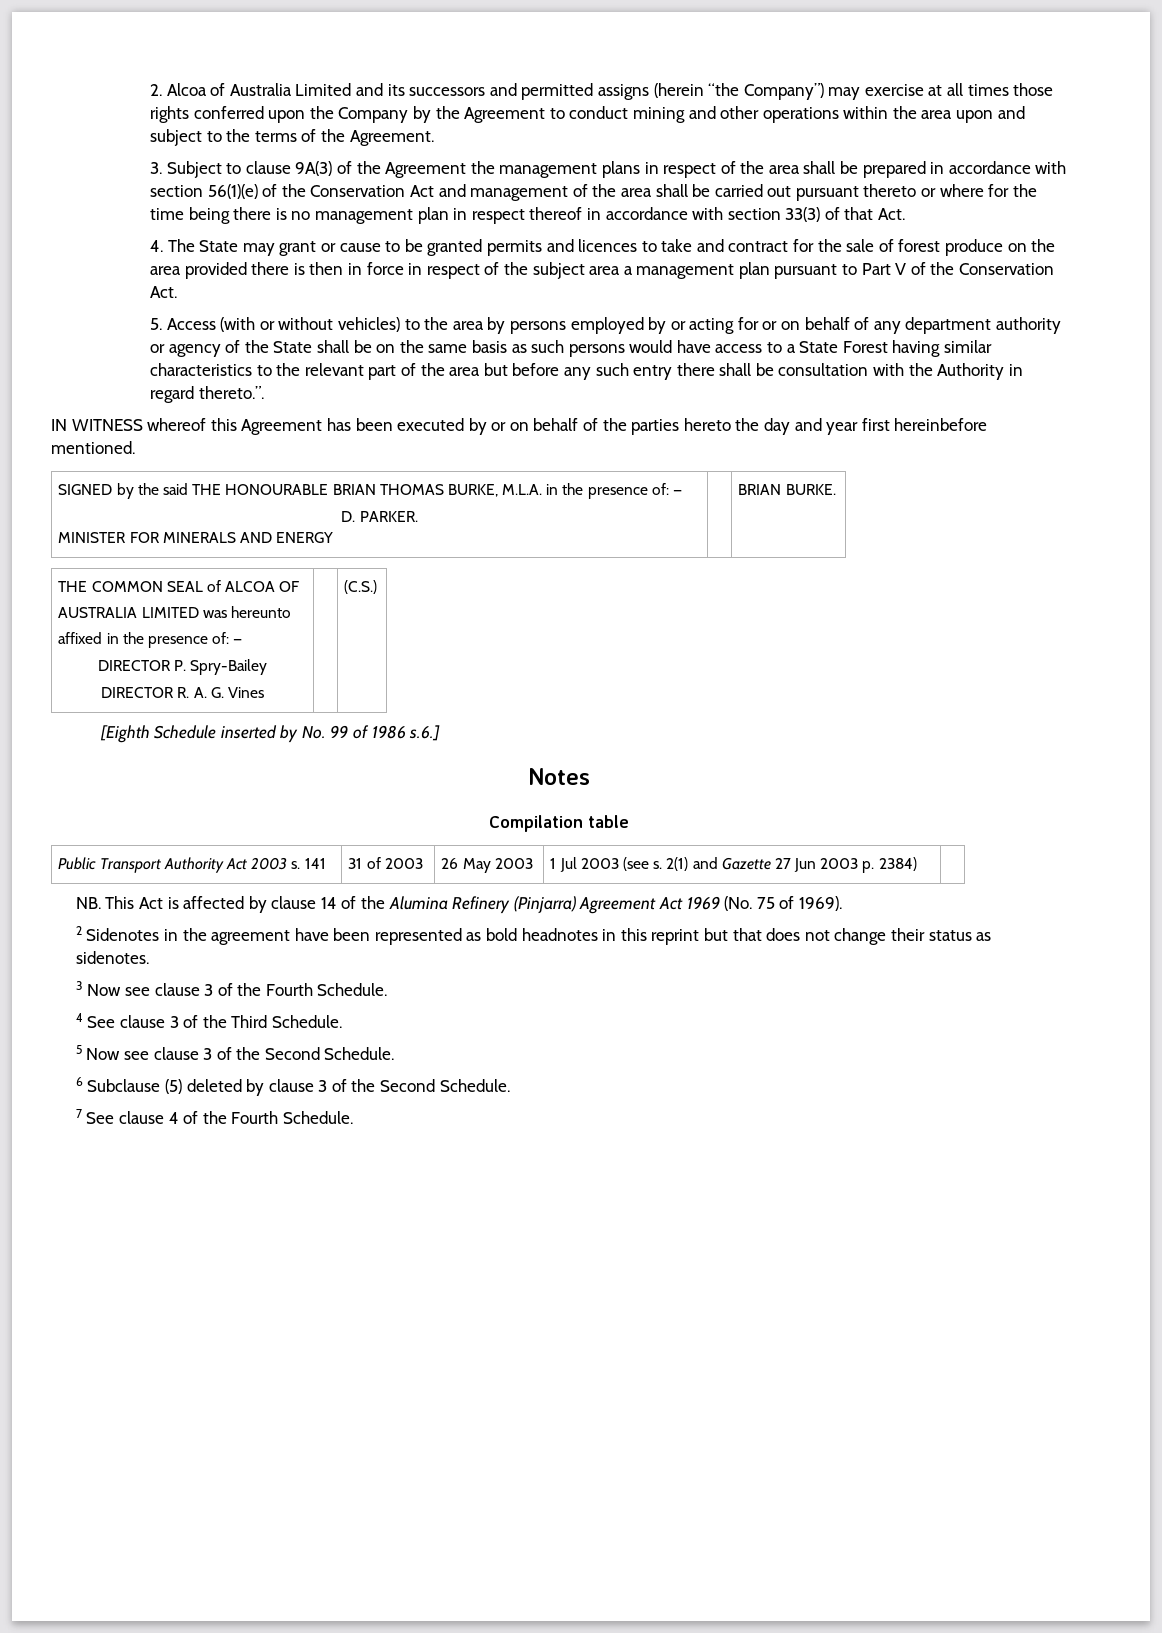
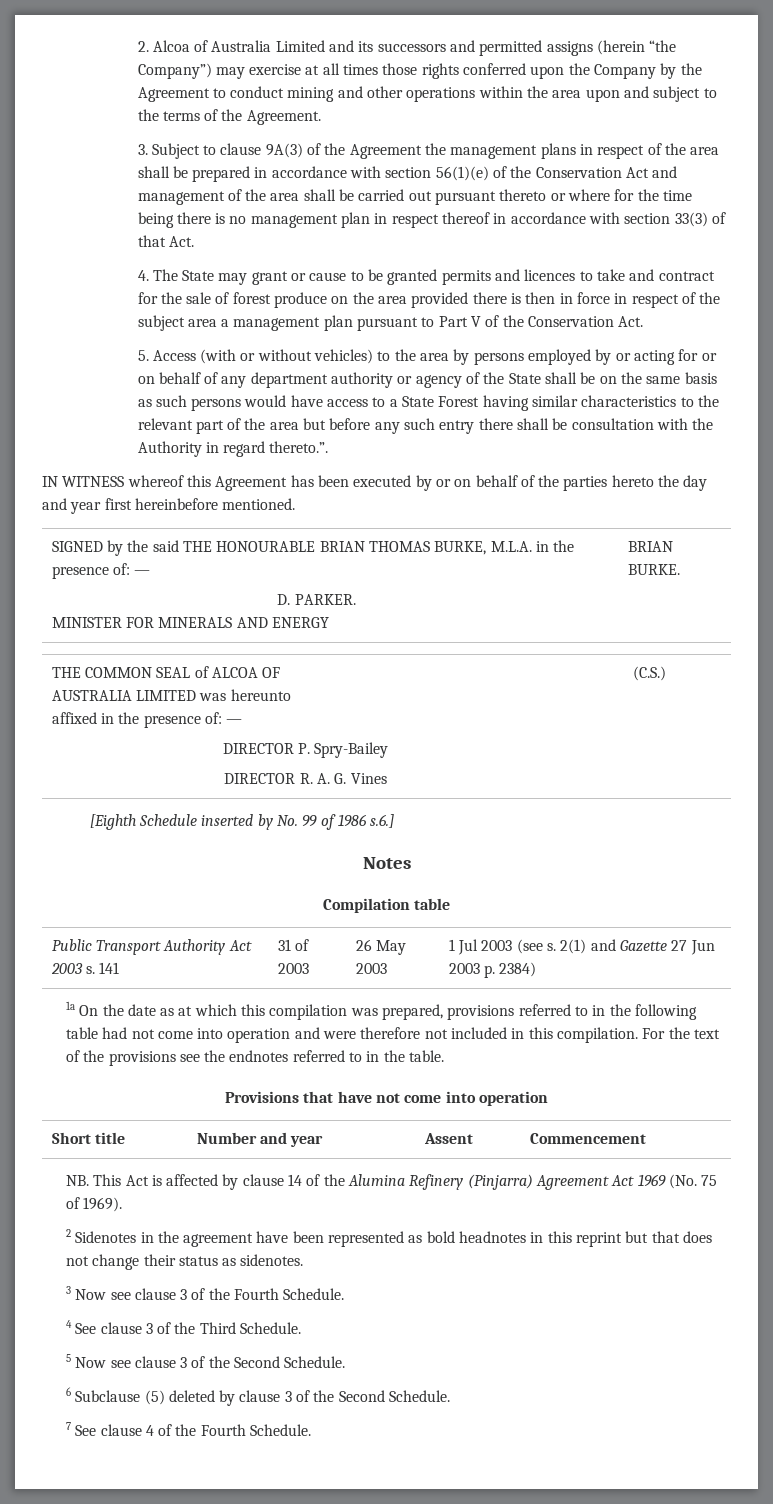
- Public Transport Authority Act 2003 s. 141 | 31 of 2003 | 26 May 2003 | 1 Jul 2003 (see s. 2(1) and Gazette 27 Jun 2003 p. 2384) |
+ Public Transport Authority Act 2003 s. 141 | 31 of 2003 | 26 May 2003 | 1 Jul 2003 (see s. 2(1) and Gazette 27 Jun 2003 p. 2384)
+ 1a On the date as at which this compilation was prepared, provisions referred to in the following table had not come into operation and were therefore not included in this compilation. For the text of the provisions see the endnotes referred to in the table.
+ Provisions that have not come into operation
+ Short title | Number and year | Assent | Commencement

